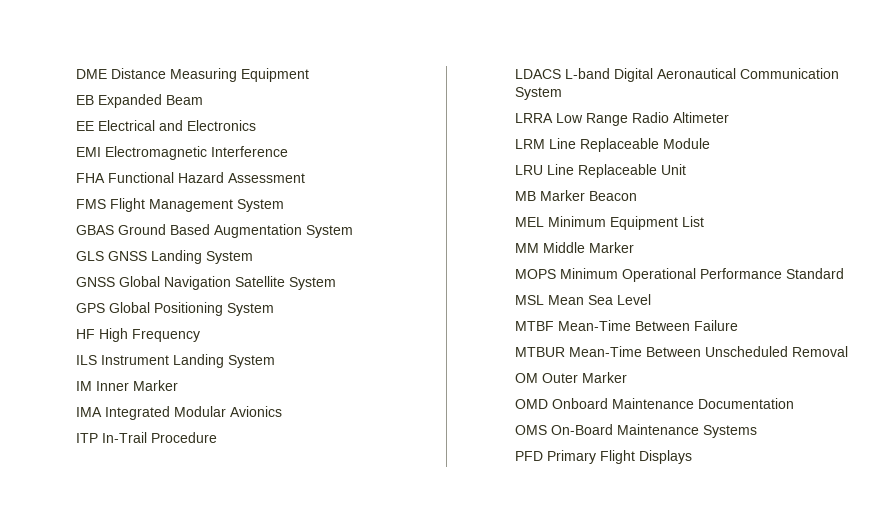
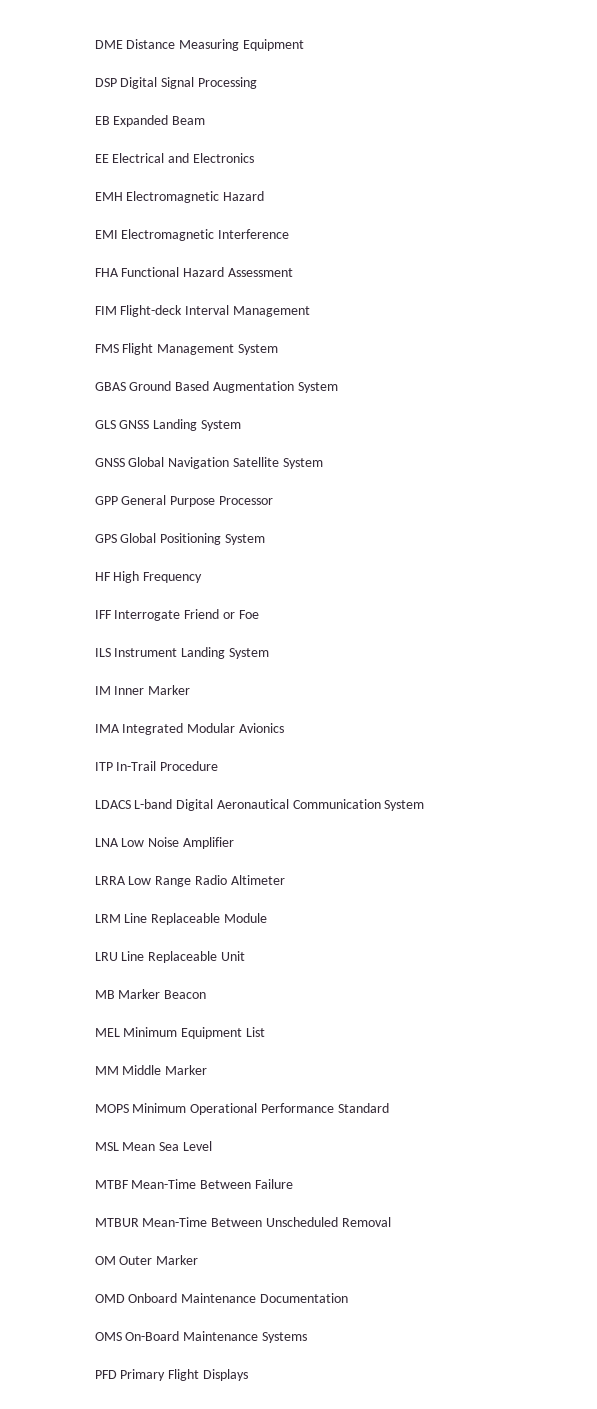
+ DSP Digital Signal Processing
+ EMH Electromagnetic Hazard
+ FIM Flight-deck Interval Management
+ GPP General Purpose Processor
+ IFF Interrogate Friend or Foe
+ LNA Low Noise Amplifier

